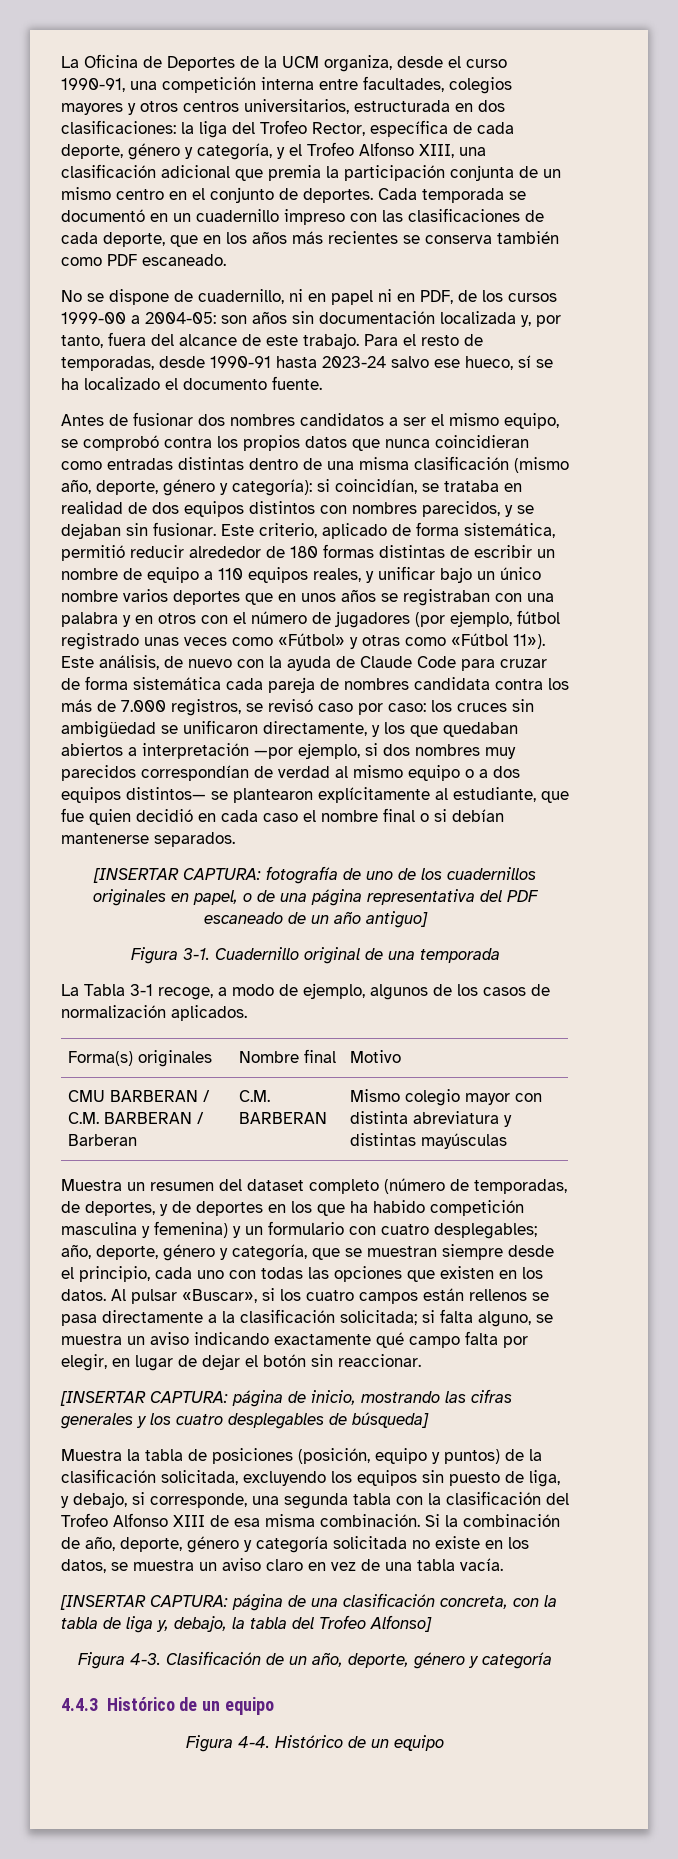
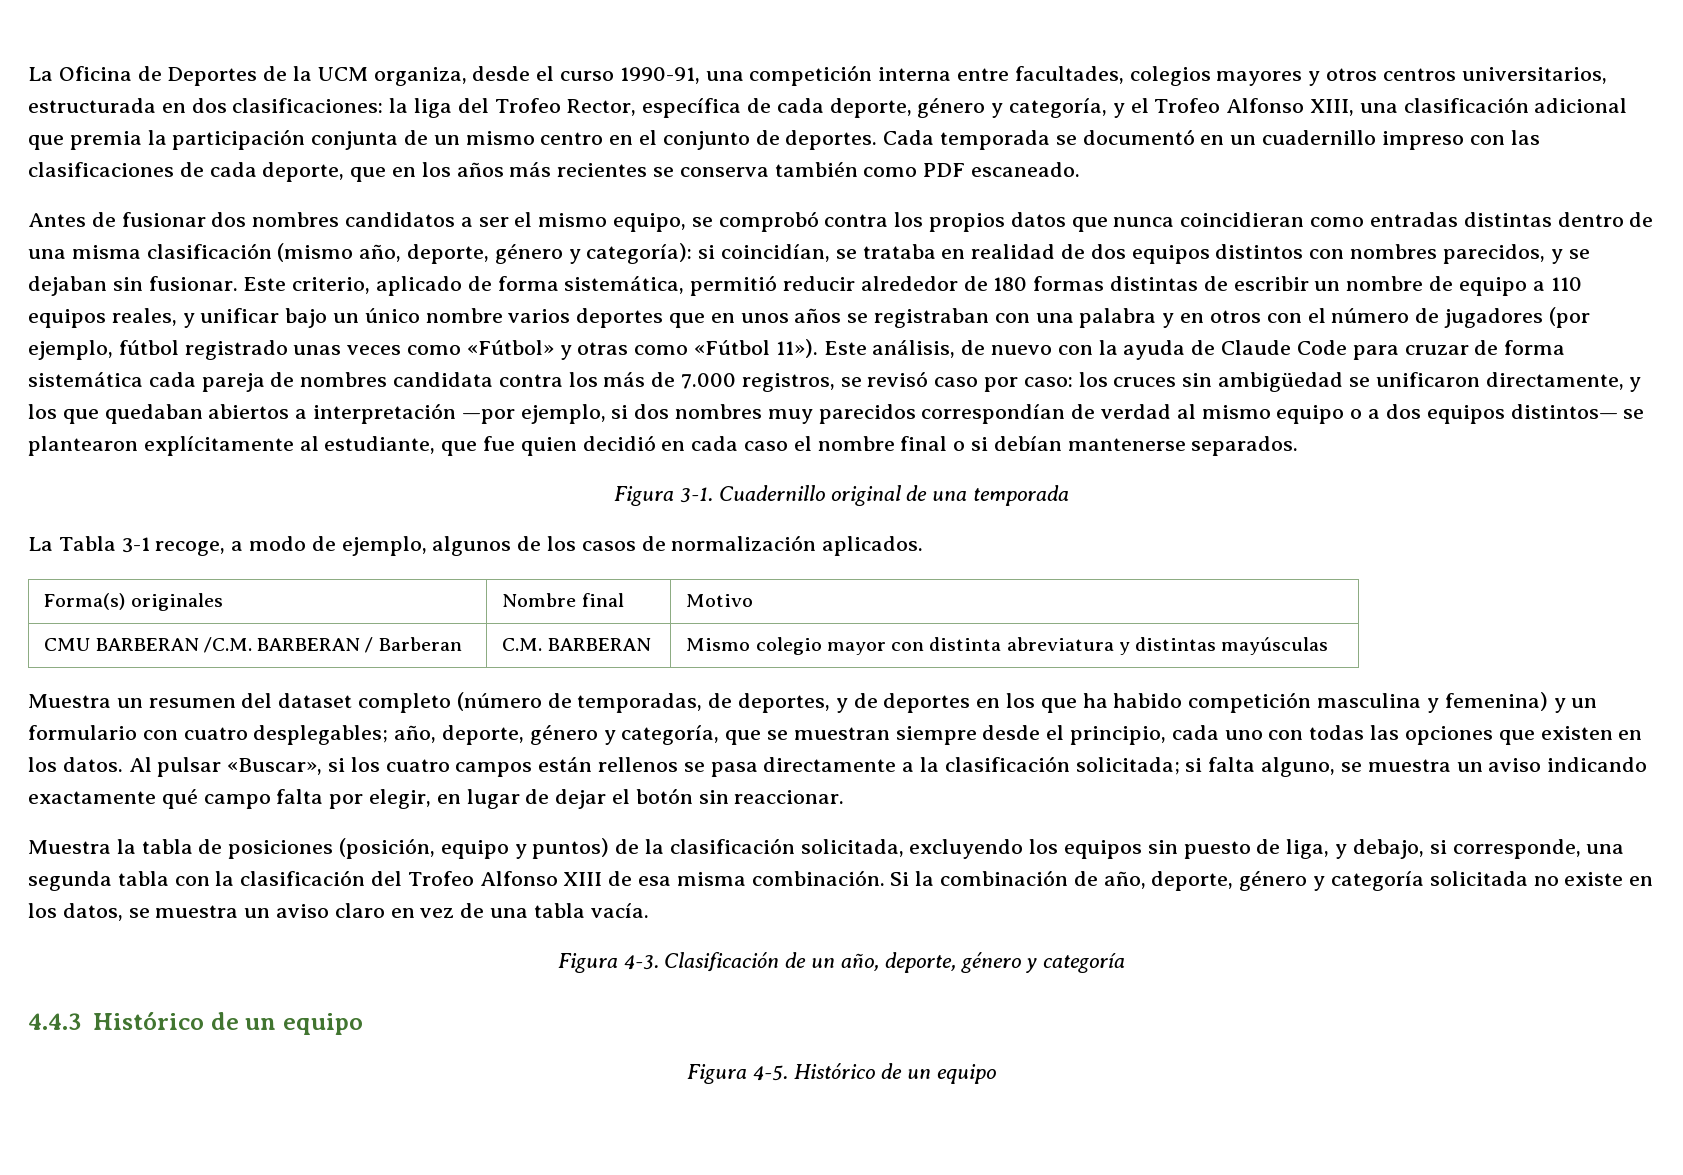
- No se dispone de cuadernillo, ni en papel ni en PDF, de los cursos 1999-00 a 2004-05: son años sin documentación localizada y, por tanto, fuera del alcance de este trabajo. Para el resto de temporadas, desde 1990-91 hasta 2023-24 salvo ese hueco, sí se ha localizado el documento fuente.
- [INSERTAR CAPTURA: fotografía de uno de los cuadernillos originales en papel, o de una página representativa del PDF escaneado de un año antiguo]
- CMU BARBERAN / C.M. BARBERAN / Barberan | C.M. BARBERAN | Mismo colegio mayor con distinta abreviatura y distintas mayúsculas
+ CMU BARBERAN /C.M. BARBERAN / Barberan | C.M. BARBERAN | Mismo colegio mayor con distinta abreviatura y distintas mayúsculas
- [INSERTAR CAPTURA: página de inicio, mostrando las cifras generales y los cuatro desplegables de búsqueda]
- [INSERTAR CAPTURA: página de una clasificación concreta, con la tabla de liga y, debajo, la tabla del Trofeo Alfonso]
- Figura 4-4.
+ Figura 4-5.

